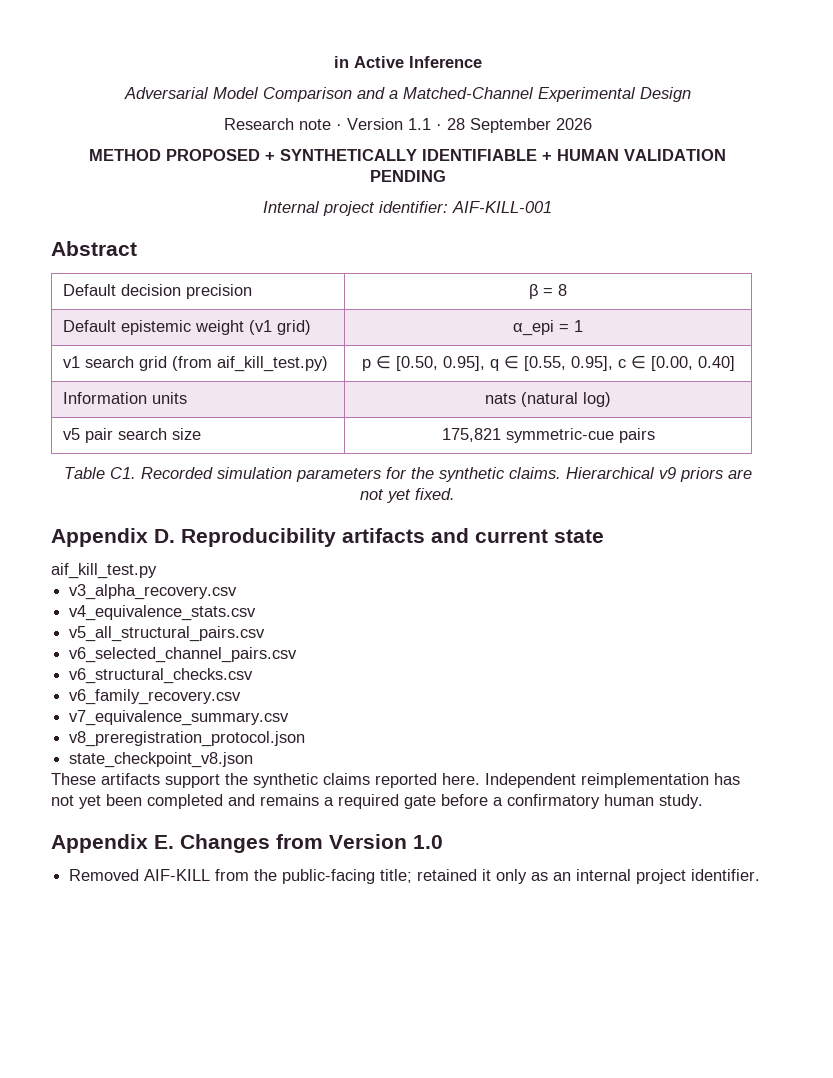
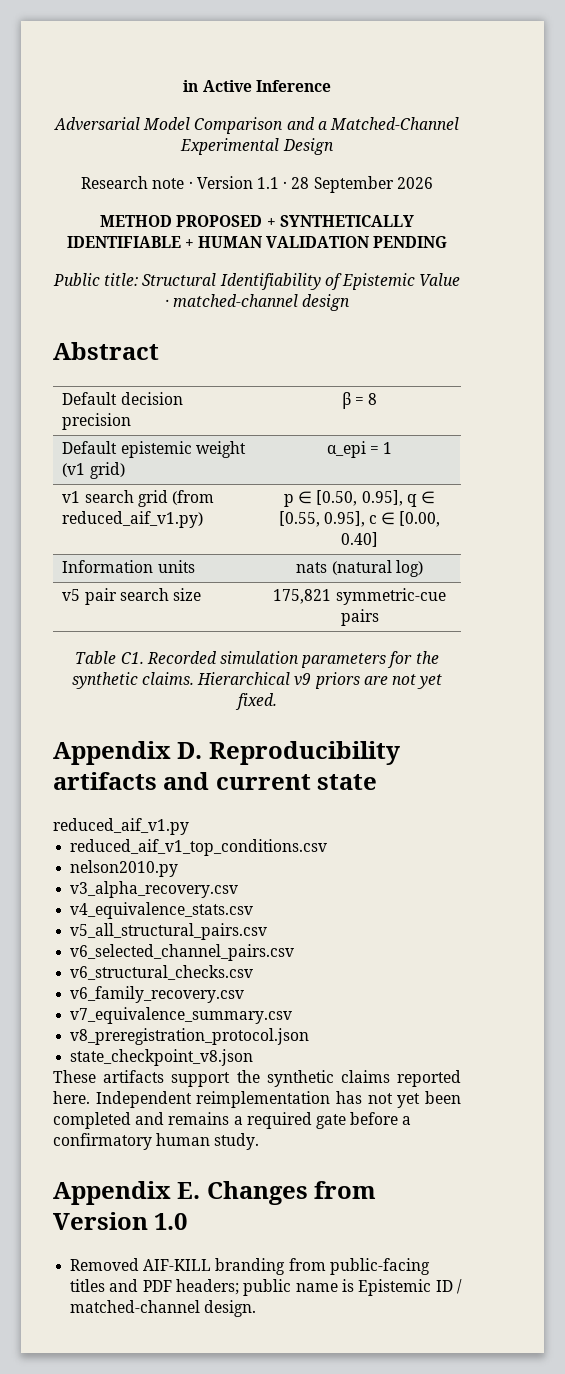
- Internal project identifier: AIF-KILL-001
+ Public title: Structural Identifiability of Epistemic Value · matched-channel design
- v1 search grid (from aif_kill_test.py) | p ∈ [0.50, 0.95], q ∈ [0.55, 0.95], c ∈ [0.00, 0.40]
+ v1 search grid (from reduced_aif_v1.py) | p ∈ [0.50, 0.95], q ∈ [0.55, 0.95], c ∈ [0.00, 0.40]
- aif_kill_test.py
+ reduced_aif_v1.py
+ reduced_aif_v1_top_conditions.csv
+ nelson2010.py
- Removed AIF-KILL from the public-facing title; retained it only as an internal project identifier.
+ Removed AIF-KILL branding from public-facing titles and PDF headers; public name is Epistemic ID / matched-channel design.

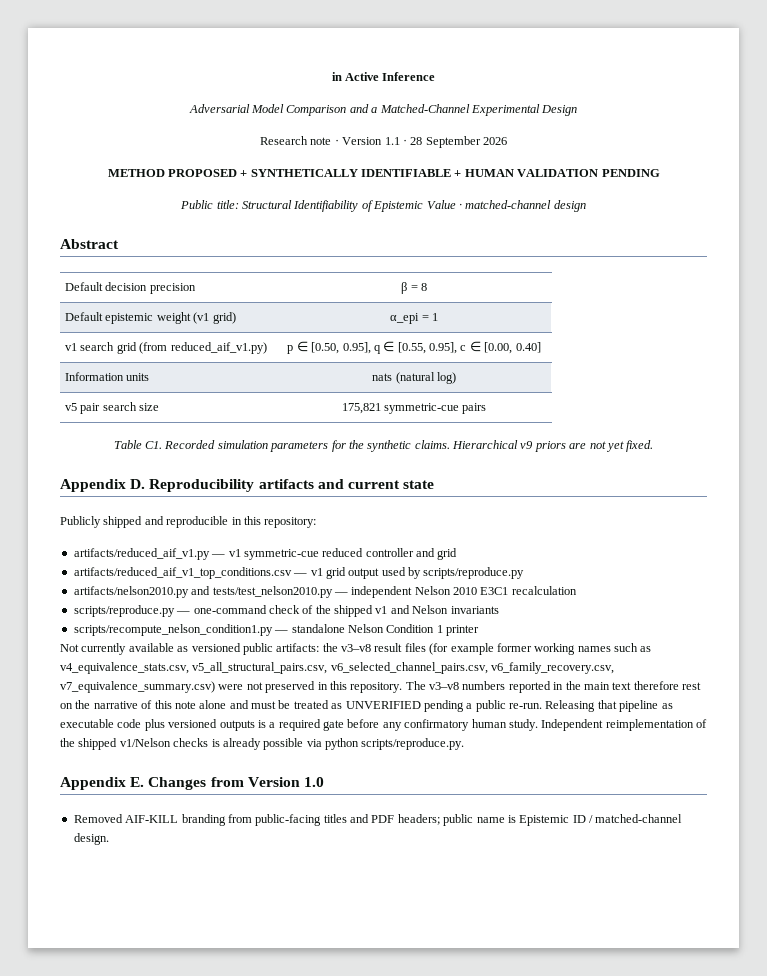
- reduced_aif_v1.py
- reduced_aif_v1_top_conditions.csv
- nelson2010.py
- v3_alpha_recovery.csv
- v4_equivalence_stats.csv
- v5_all_structural_pairs.csv
- v6_selected_channel_pairs.csv
- v6_structural_checks.csv
- v6_family_recovery.csv
- v7_equivalence_summary.csv
- v8_preregistration_protocol.json
- state_checkpoint_v8.json
- These artifacts support the synthetic claims reported here. Independent reimplementation has not yet been completed and remains a required gate before a confirmatory human study.
+ Publicly shipped and reproducible in this repository:
+ artifacts/reduced_aif_v1.py — v1 symmetric-cue reduced controller and grid
+ artifacts/reduced_aif_v1_top_conditions.csv — v1 grid output used by scripts/reproduce.py
+ artifacts/nelson2010.py and tests/test_nelson2010.py — independent Nelson 2010 E3C1 recalculation
+ scripts/reproduce.py — one-command check of the shipped v1 and Nelson invariants
+ scripts/recompute_nelson_condition1.py — standalone Nelson Condition 1 printer
+ Not currently available as versioned public artifacts: the v3–v8 result files (for example former working names such as v4_equivalence_stats.csv, v5_all_structural_pairs.csv, v6_selected_channel_pairs.csv, v6_family_recovery.csv, v7_equivalence_summary.csv) were not preserved in this repository. The v3–v8 numbers reported in the main text therefore rest on the narrative of this note alone and must be treated as UNVERIFIED pending a public re-run. Releasing that pipeline as executable code plus versioned outputs is a required gate before any confirmatory human study. Independent reimplementation of the shipped v1/Nelson checks is already possible via python scripts/reproduce.py.

